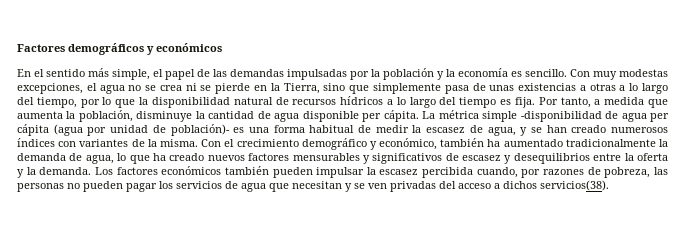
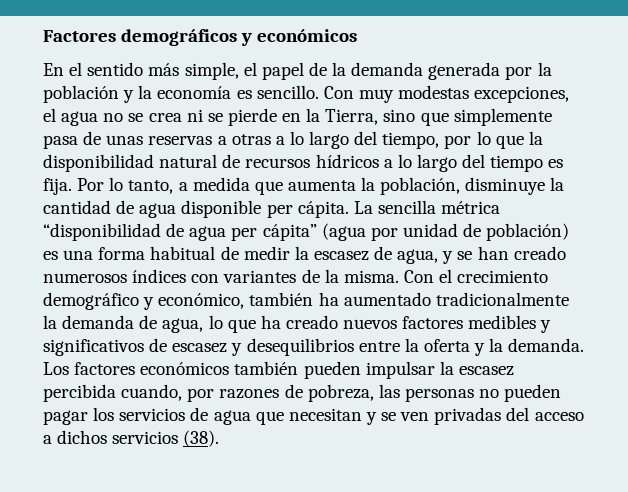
- En el sentido más simple, el papel de las demandas impulsadas por la población y la economía es sencillo.
+ En el sentido más simple, el papel de la demanda generada por la población y la economía es sencillo.
- Con muy modestas excepciones, el agua no se crea ni se pierde en la Tierra, sino que simplemente pasa de unas existencias a otras a lo largo del tiempo, por lo que la disponibilidad natural de recursos hídricos a lo largo del tiempo es fija.
+ Con muy modestas excepciones, el agua no se crea ni se pierde en la Tierra, sino que simplemente pasa de unas reservas a otras a lo largo del tiempo, por lo que la disponibilidad natural de recursos hídricos a lo largo del tiempo es fija.
- Por tanto, a medida que aumenta la población, disminuye la cantidad de agua disponible per cápita.
+ Por lo tanto, a medida que aumenta la población, disminuye la cantidad de agua disponible per cápita.
- La métrica simple -disponibilidad de agua per cápita (agua por unidad de población)- es una forma habitual de medir la escasez de agua, y se han creado numerosos índices con variantes de la misma.
+ La sencilla métrica “disponibilidad de agua per cápita” (agua por unidad de población) es una forma habitual de medir la escasez de agua, y se han creado numerosos índices con variantes de la misma.
- Con el crecimiento demográfico y económico, también ha aumentado tradicionalmente la demanda de agua, lo que ha creado nuevos factores mensurables y significativos de escasez y desequilibrios entre la oferta y la demanda.
+ Con el crecimiento demográfico y económico, también ha aumentado tradicionalmente la demanda de agua, lo que ha creado nuevos factores medibles y significativos de escasez y desequilibrios entre la oferta y la demanda.
- Los factores económicos también pueden impulsar la escasez percibida cuando, por razones de pobreza, las personas no pueden pagar los servicios de agua que necesitan y se ven privadas del acceso a dichos servicios(38).
+ Los factores económicos también pueden impulsar la escasez percibida cuando, por razones de pobreza, las personas no pueden pagar los servicios de agua que necesitan y se ven privadas del acceso a dichos servicios (38).

